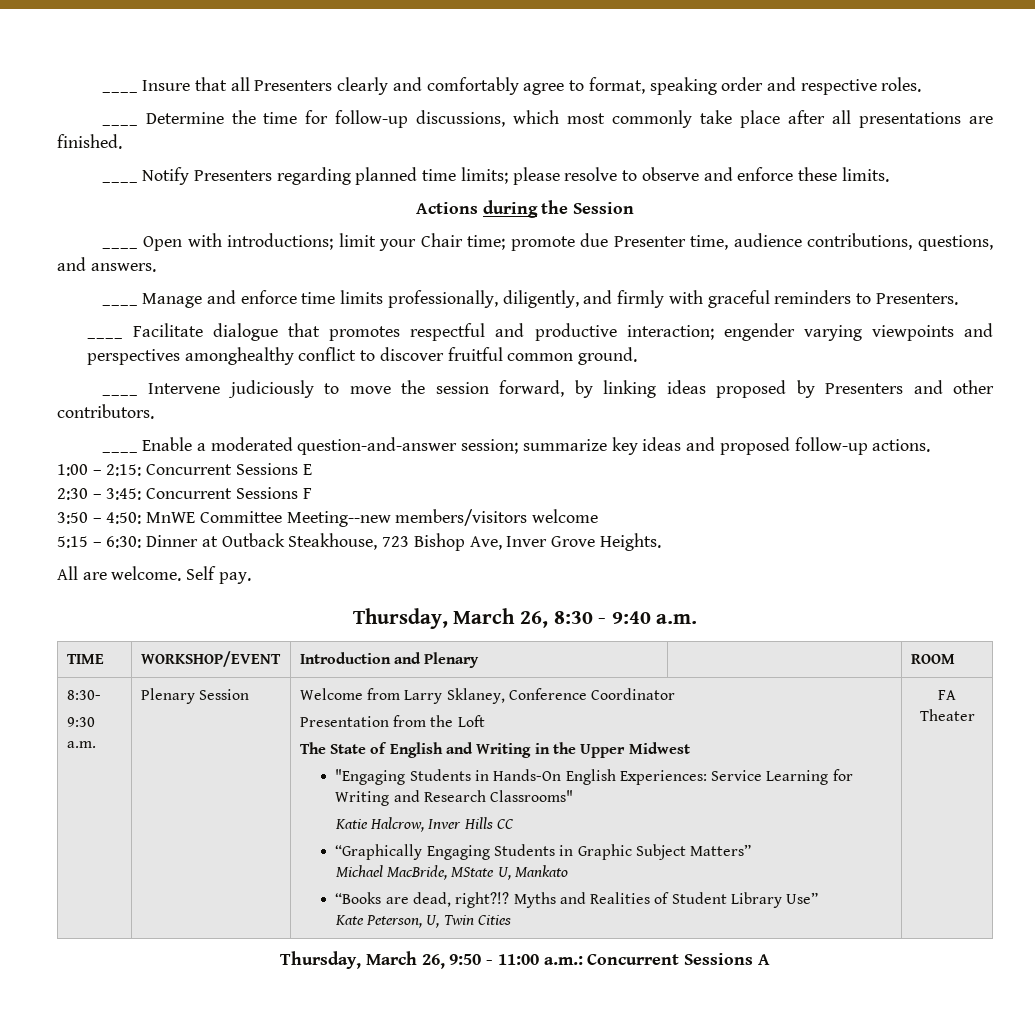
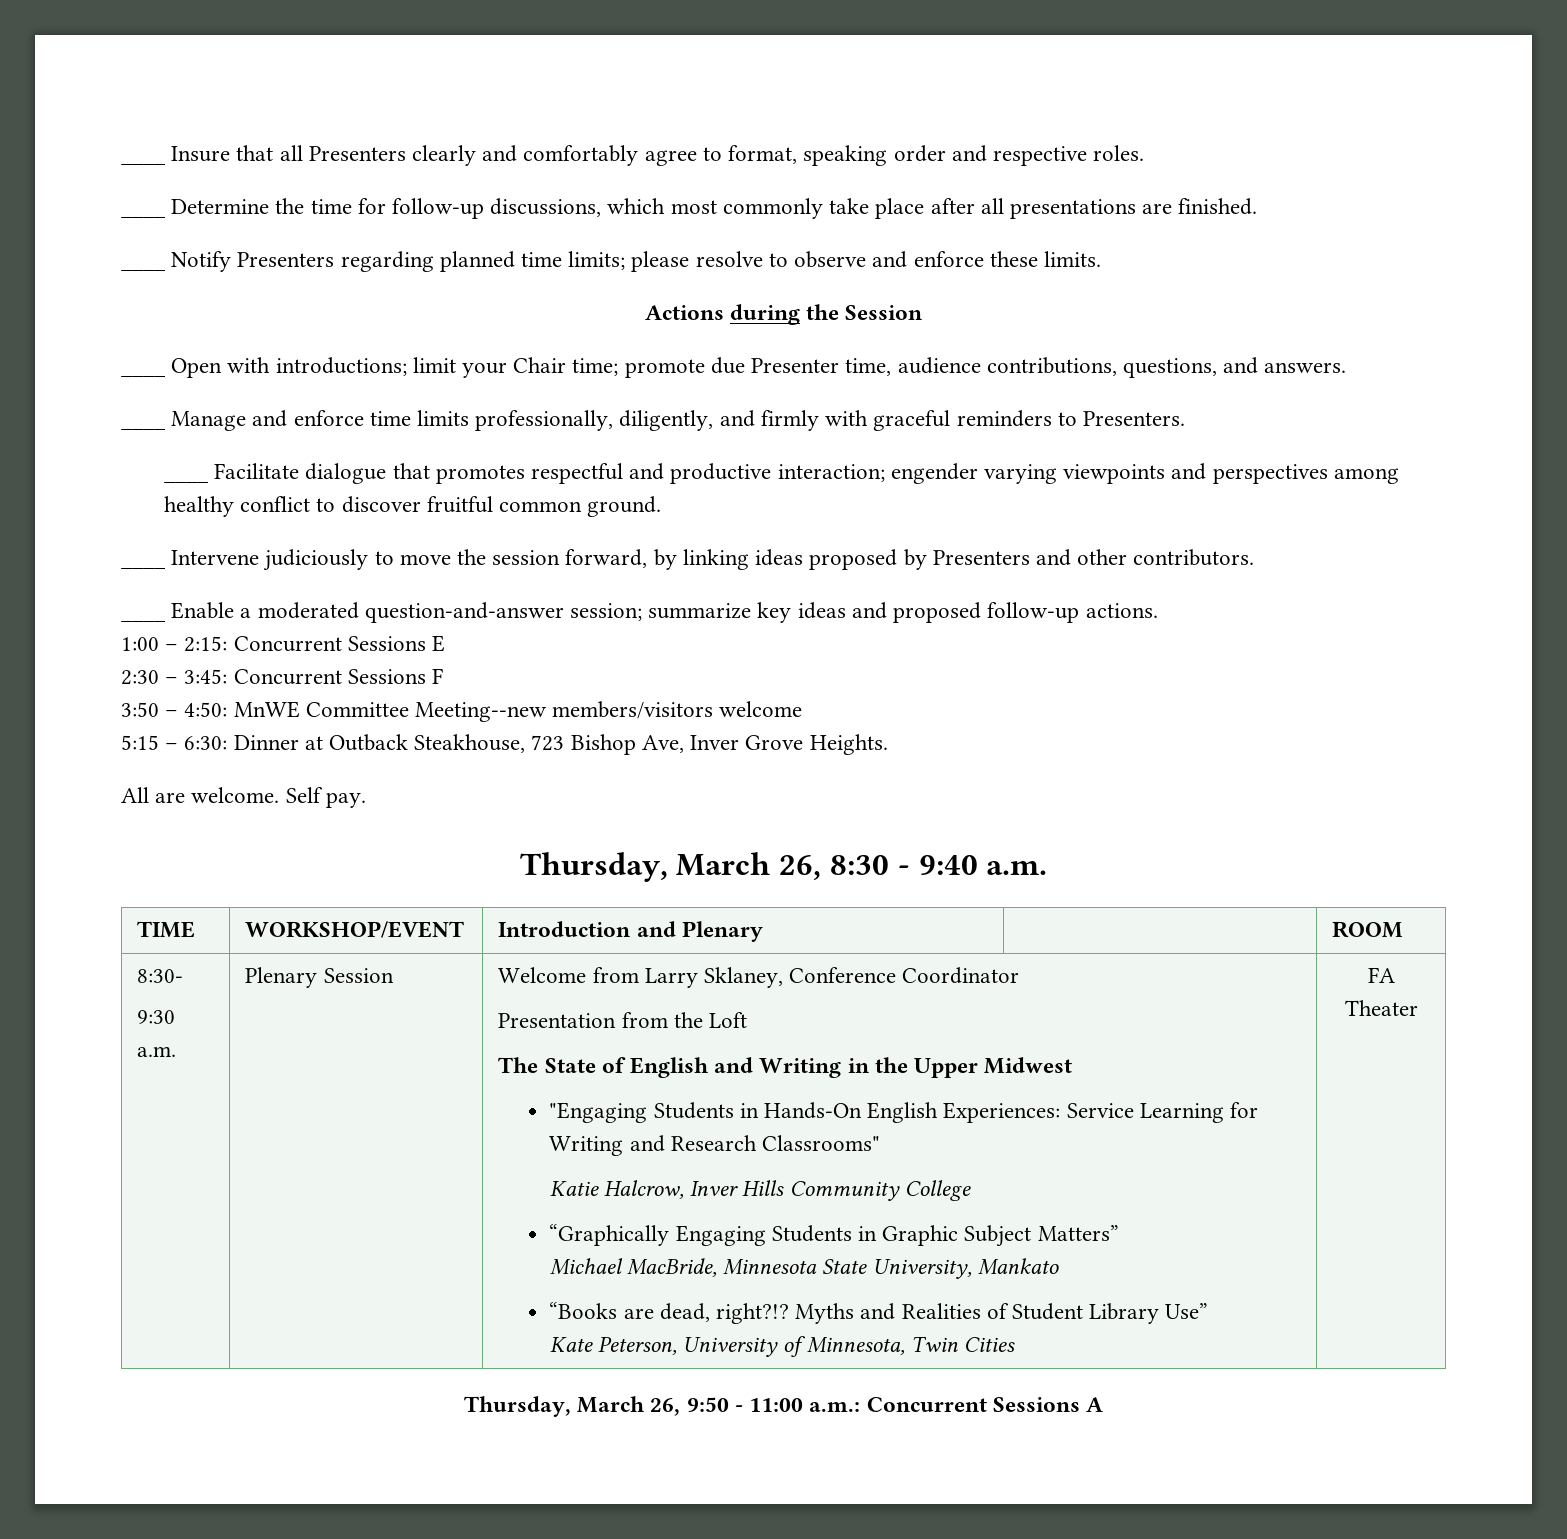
- ____ Facilitate dialogue that promotes respectful and productive interaction; engender varying viewpoints and perspectives amonghealthy conflict to discover fruitful common ground.
+ ____ Facilitate dialogue that promotes respectful and productive interaction; engender varying viewpoints and perspectives among healthy conflict to discover fruitful common ground.
- Katie Halcrow, Inver Hills CC
+ Katie Halcrow, Inver Hills Community College
- Michael MacBride, MState U, Mankato
+ Michael MacBride, Minnesota State University, Mankato
- Kate Peterson, U, Twin Cities
+ Kate Peterson, University of Minnesota, Twin Cities

